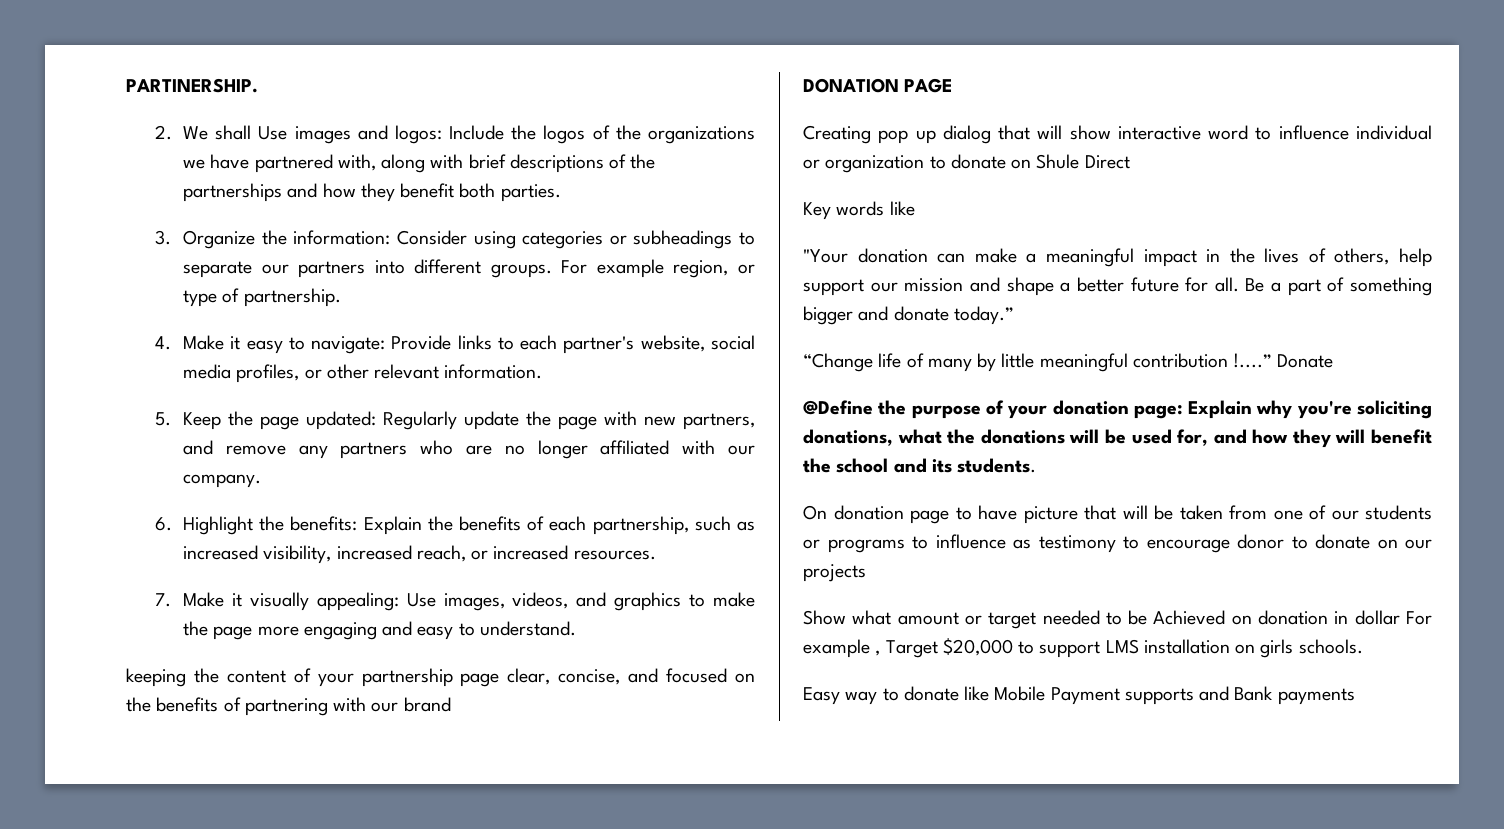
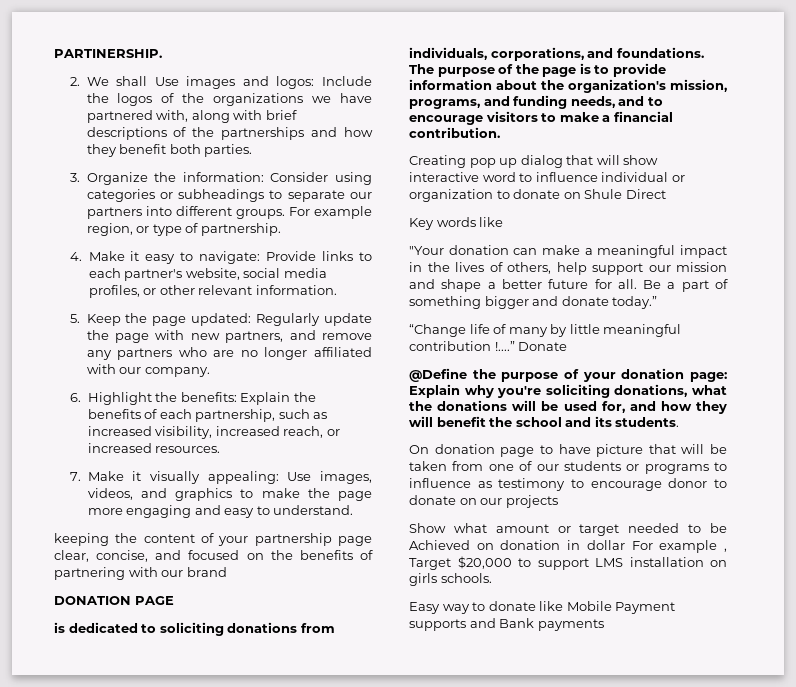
+ is dedicated to soliciting donations from individuals, corporations, and foundations. The purpose of the page is to provide information about the organization's mission, programs, and funding needs, and to encourage visitors to make a financial contribution.

